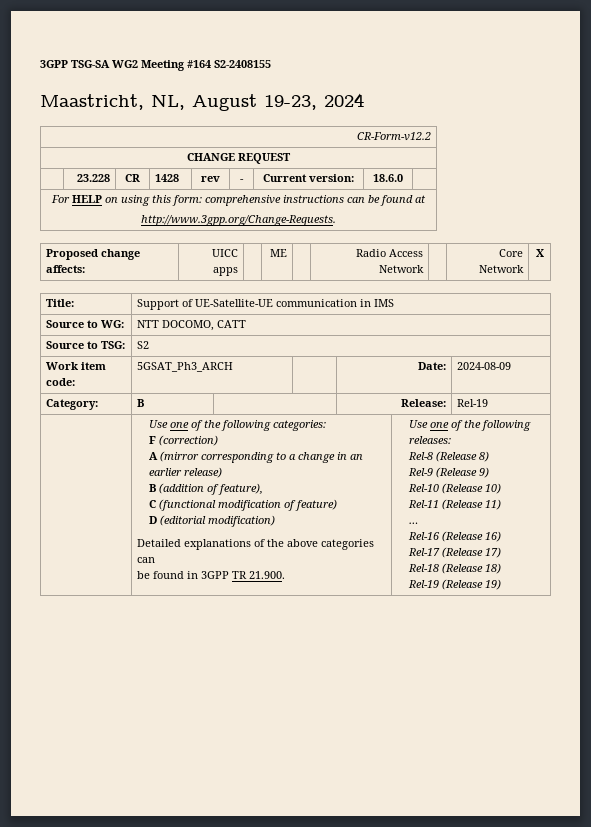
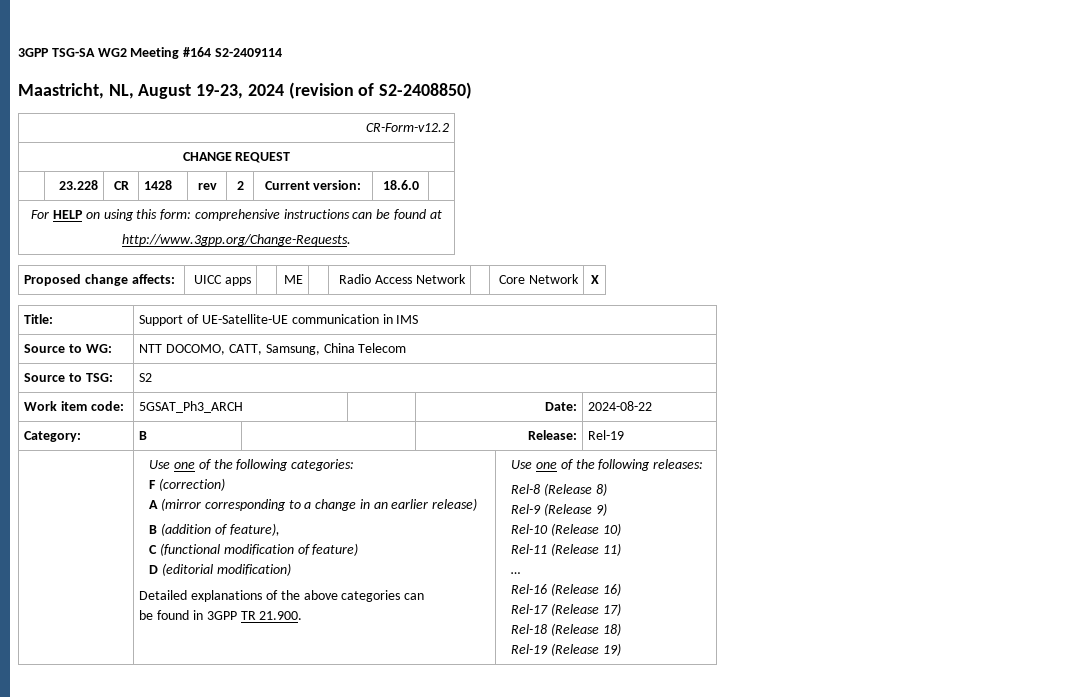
- 3GPP TSG-SA WG2 Meeting #164 S2-2408155
+ 3GPP TSG-SA WG2 Meeting #164 S2-2409114
- Maastricht, NL, August 19-23, 2024
+ Maastricht, NL, August 19-23, 2024 (revision of S2-2408850)
- | 23.228 | CR | 1428 | rev | - | Current version: | 18.6.0 |
+ | 23.228 | CR | 1428 | rev | 2 | Current version: | 18.6.0 |
- Source to WG: | NTT DOCOMO, CATT
+ Source to WG: | NTT DOCOMO, CATT, Samsung, China Telecom
- Work item code: | 5GSAT_Ph3_ARCH | | Date: | 2024-08-09
+ Work item code: | 5GSAT_Ph3_ARCH | | Date: | 2024-08-22

